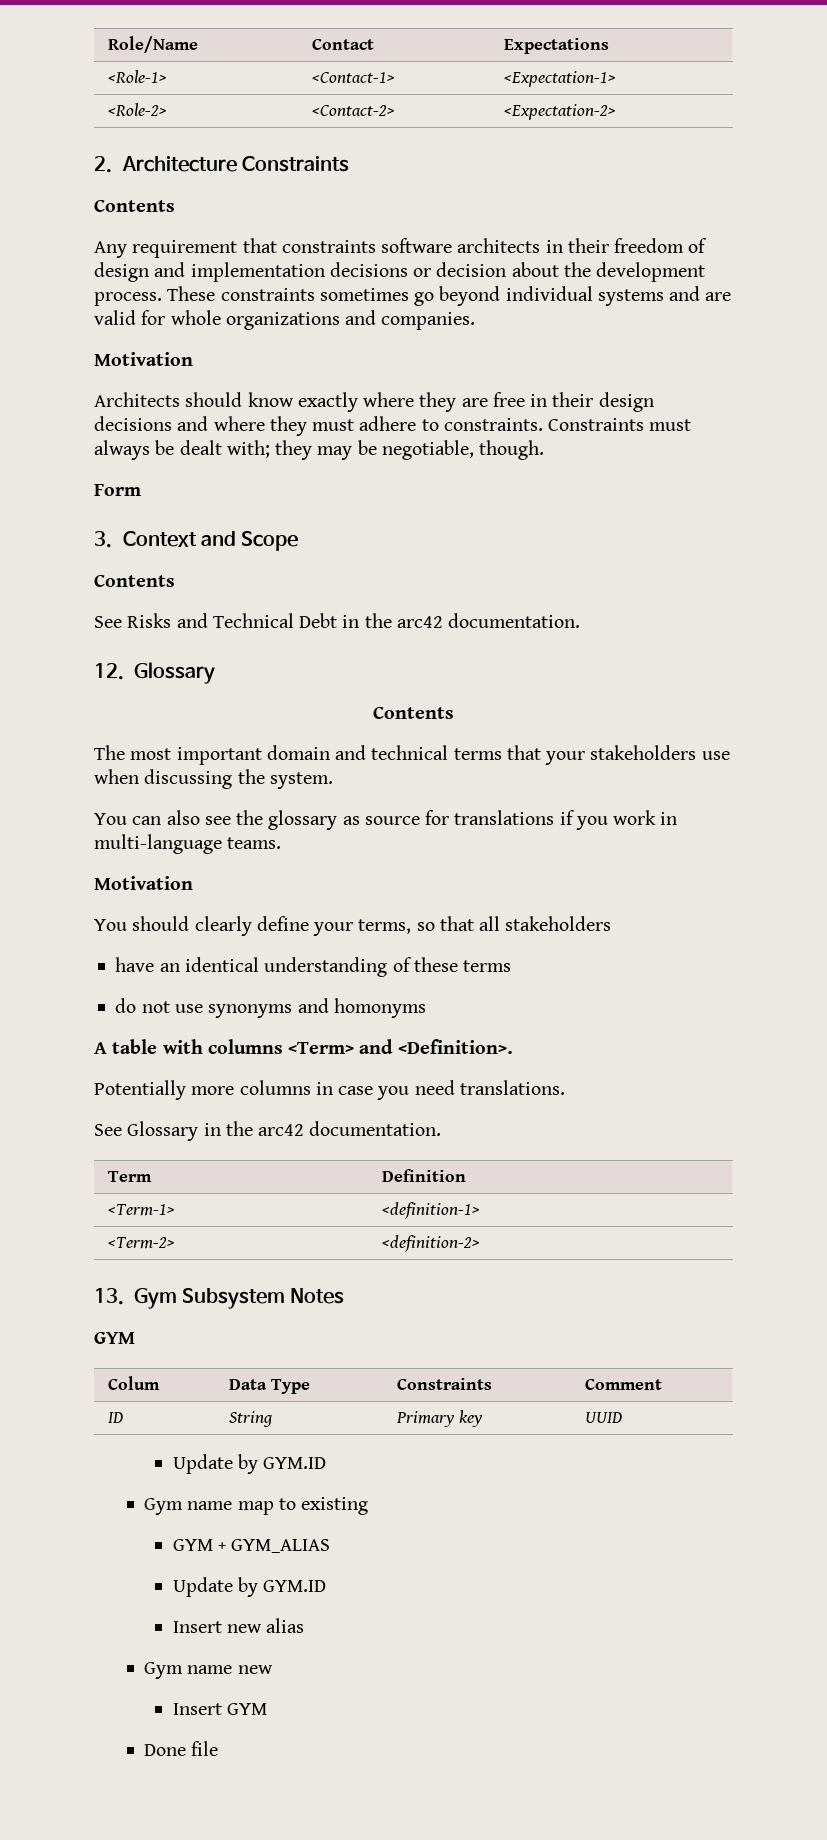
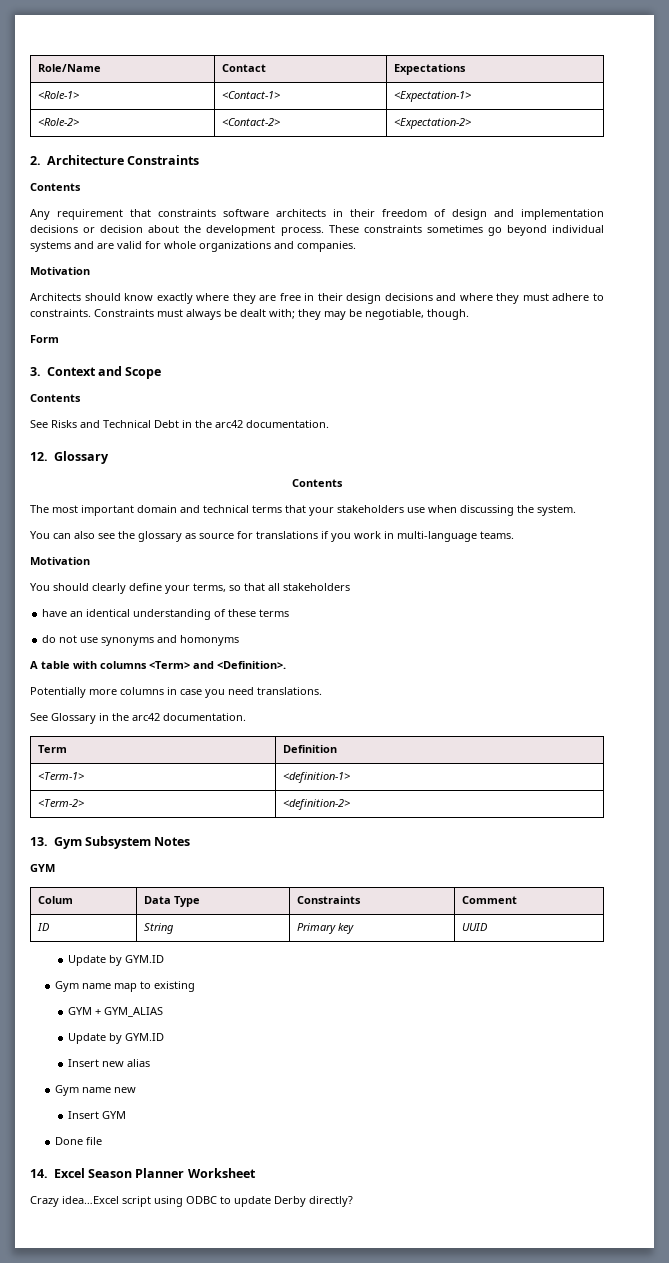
+ 14. Excel Season Planner Worksheet
+ Crazy idea…Excel script using ODBC to update Derby directly?

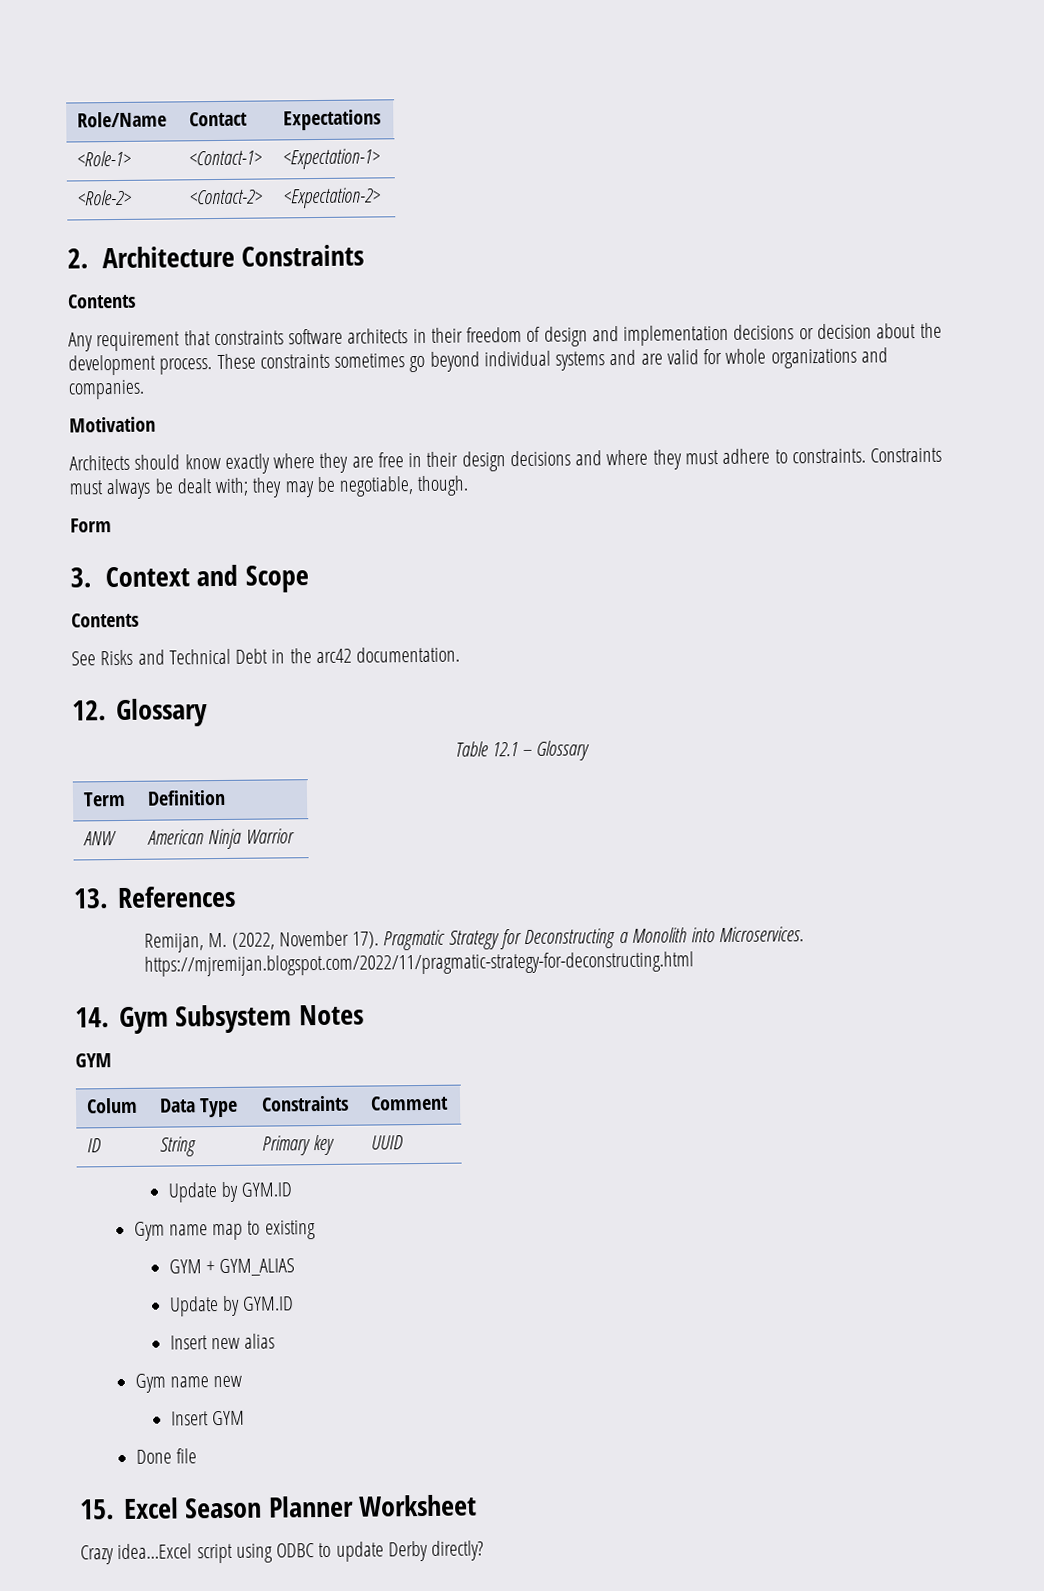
  12. Glossary
- Contents
- The most important domain and technical terms that your stakeholders use when discussing the system.
- You can also see the glossary as source for translations if you work in multi-language teams.
- Motivation
- You should clearly define your terms, so that all stakeholders
- have an identical understanding of these terms
- do not use synonyms and homonyms
- A table with columns <Term> and <Definition>.
- Potentially more columns in case you need translations.
- See Glossary in the arc42 documentation.
+ Table 12.1 – Glossary
  Term | Definition
- <Term-1> | <definition-1>
- <Term-2> | <definition-2>
- 13. Gym Subsystem Notes
+ ANW | American Ninja Warrior
+ 13. References
+ Remijan, M. (2022, November 17). Pragmatic Strategy for Deconstructing a Monolith into Microservices. https://mjremijan.blogspot.com/2022/11/pragmatic-strategy-for-deconstructing.html
+ 14. Gym Subsystem Notes
- 14. Excel Season Planner Worksheet
+ 15. Excel Season Planner Worksheet

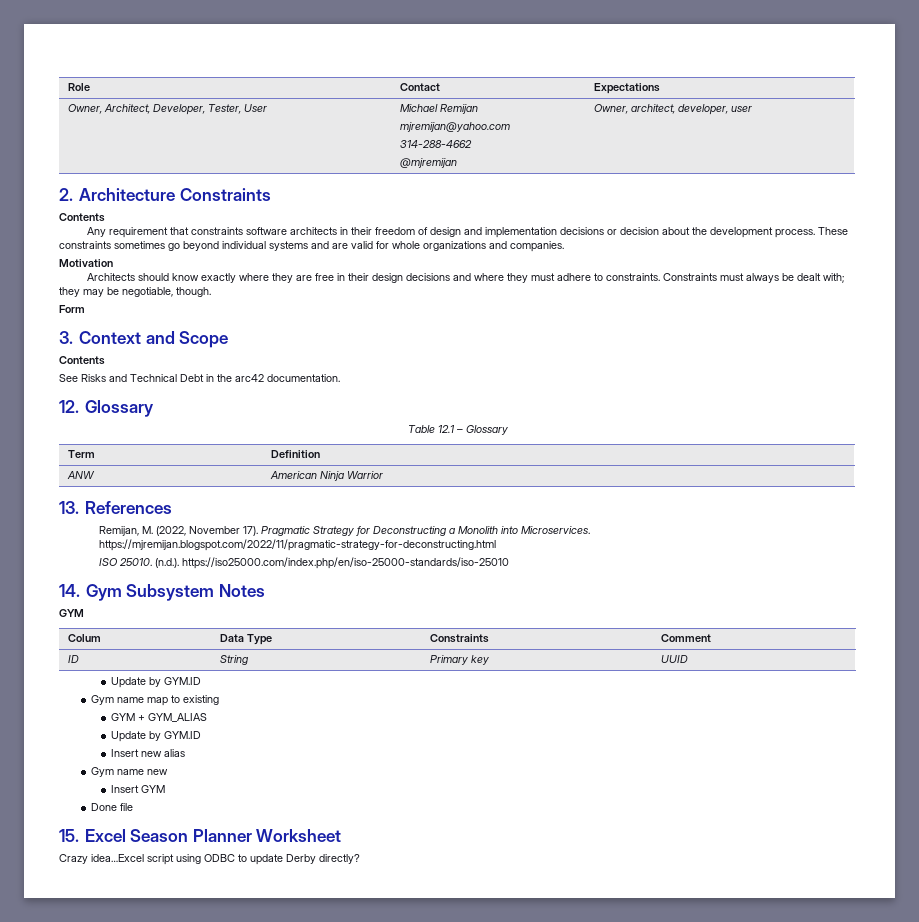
- Role/Name | Contact | Expectations
+ Role | Contact | Expectations
- <Role-1> | <Contact-1> | <Expectation-1>
- <Role-2> | <Contact-2> | <Expectation-2>
+ Owner, Architect, Developer, Tester, User | Michael Remijan
+ mjremijan@yahoo.com
+ 314-288-4662
+ @mjremijan | Owner, architect, developer, user
+ ISO 25010. (n.d.). https://iso25000.com/index.php/en/iso-25000-standards/iso-25010

